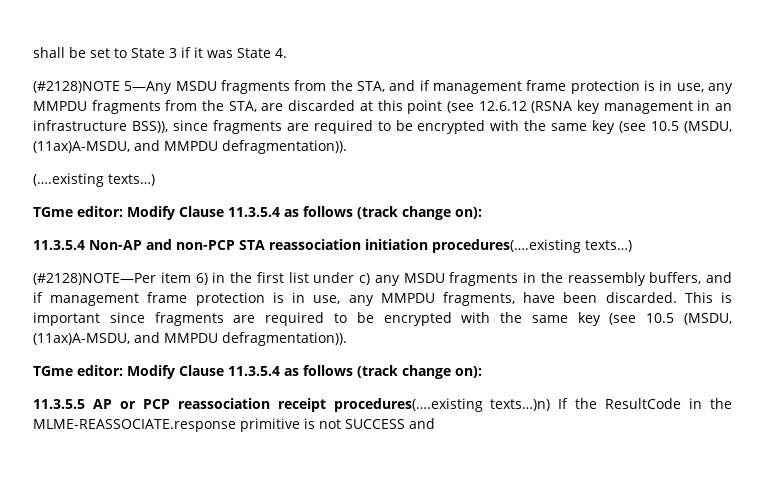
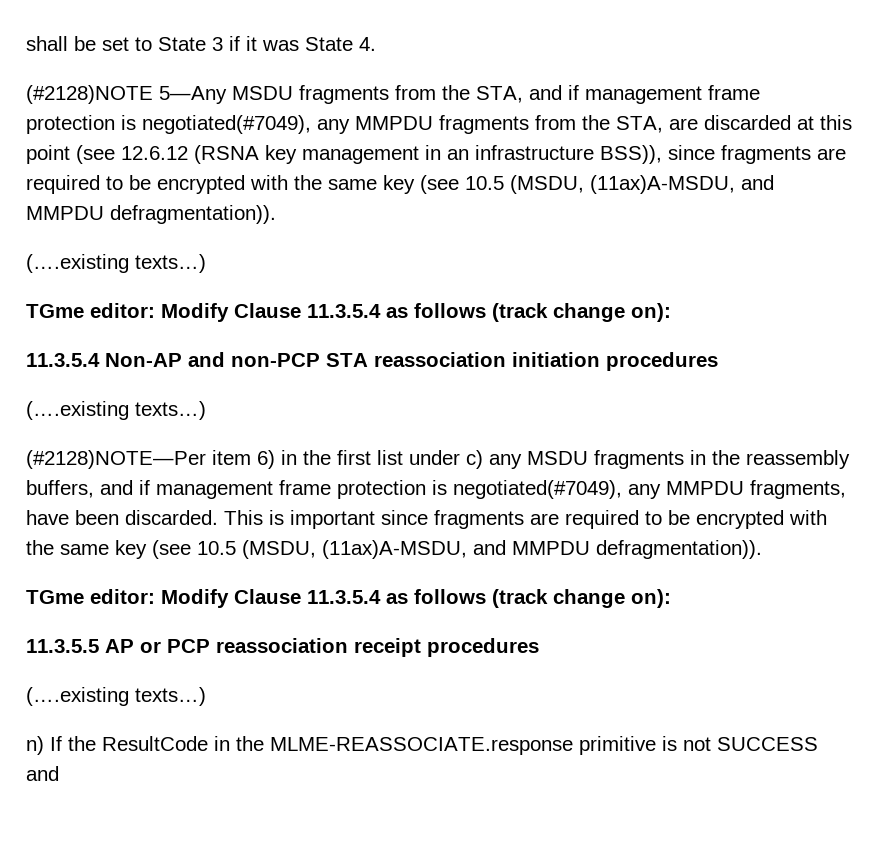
- (#2128)NOTE 5—Any MSDU fragments from the STA, and if management frame protection is in use, any MMPDU fragments from the STA, are discarded at this point (see 12.6.12 (RSNA key management in an infrastructure BSS)), since fragments are required to be encrypted with the same key (see 10.5 (MSDU, (11ax)A-MSDU, and MMPDU defragmentation)).
+ (#2128)NOTE 5—Any MSDU fragments from the STA, and if management frame protection is negotiated(#7049), any MMPDU fragments from the STA, are discarded at this point (see 12.6.12 (RSNA key management in an infrastructure BSS)), since fragments are required to be encrypted with the same key (see 10.5 (MSDU, (11ax)A-MSDU, and MMPDU defragmentation)).
- 11.3.5.4 Non-AP and non-PCP STA reassociation initiation procedures(….existing texts…)
+ 11.3.5.4 Non-AP and non-PCP STA reassociation initiation procedures
+ (….existing texts…)
- (#2128)NOTE—Per item 6) in the first list under c) any MSDU fragments in the reassembly buffers, and if management frame protection is in use, any MMPDU fragments, have been discarded.
+ (#2128)NOTE—Per item 6) in the first list under c) any MSDU fragments in the reassembly buffers, and if management frame protection is negotiated(#7049), any MMPDU fragments, have been discarded.
- 11.3.5.5 AP or PCP reassociation receipt procedures(….existing texts…)n) If the ResultCode in the MLME-REASSOCIATE.response primitive is not SUCCESS and
+ 11.3.5.5 AP or PCP reassociation receipt procedures
+ (….existing texts…)
+ n) If the ResultCode in the MLME-REASSOCIATE.response primitive is not SUCCESS and

